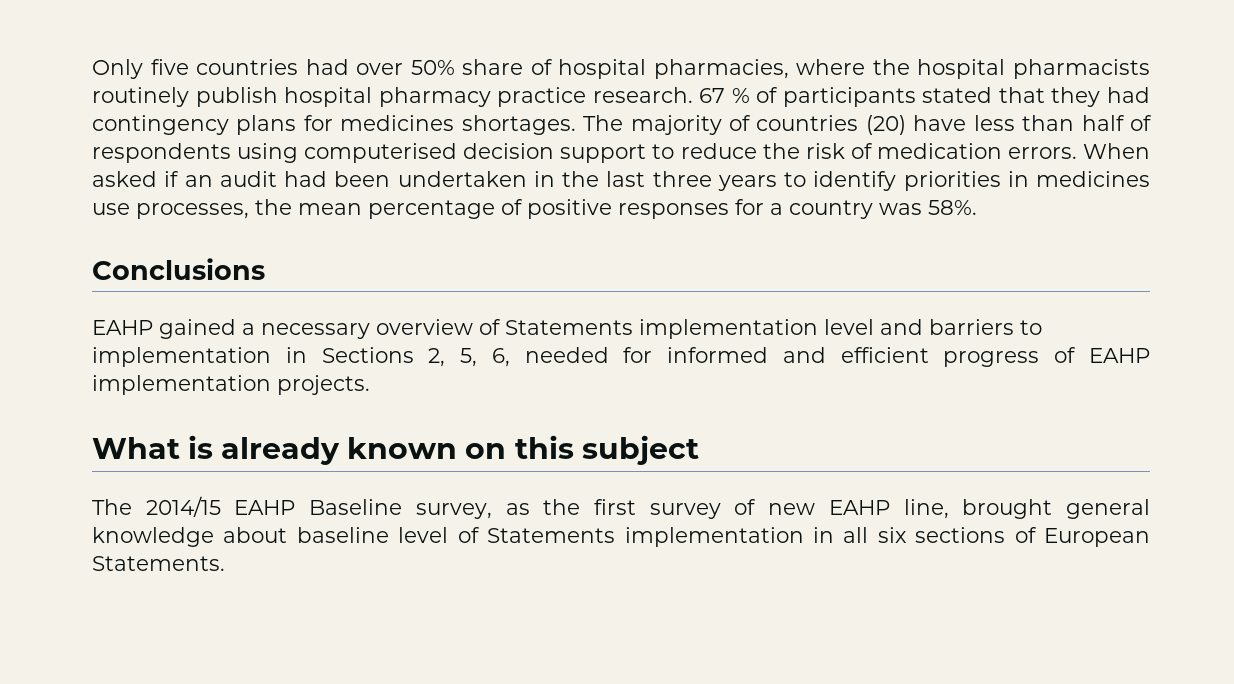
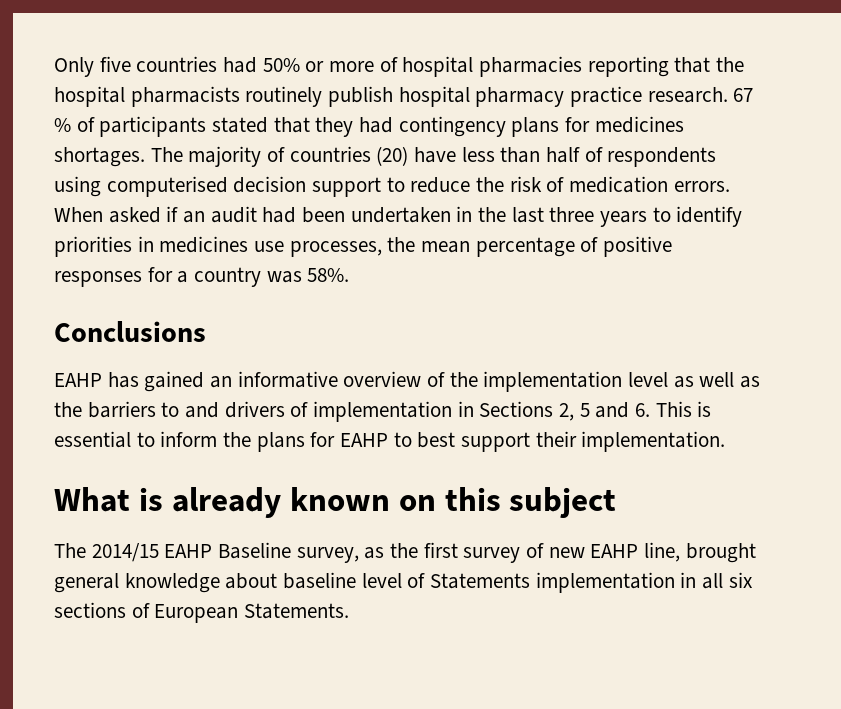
- Only five countries had over 50% share of hospital pharmacies, where the hospital pharmacists routinely publish hospital pharmacy practice research.
+ Only five countries had 50% or more of hospital pharmacies reporting that the hospital pharmacists routinely publish hospital pharmacy practice research.
- EAHP gained a necessary overview of Statements implementation level and barriers to implementation in Sections 2, 5, 6, needed for informed and efficient progress of EAHP implementation projects.
+ EAHP has gained an informative overview of the implementation level as well as the barriers to and drivers of implementation in Sections 2, 5 and 6. This is essential to inform the plans for EAHP to best support their implementation.

